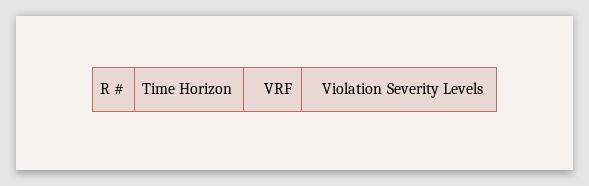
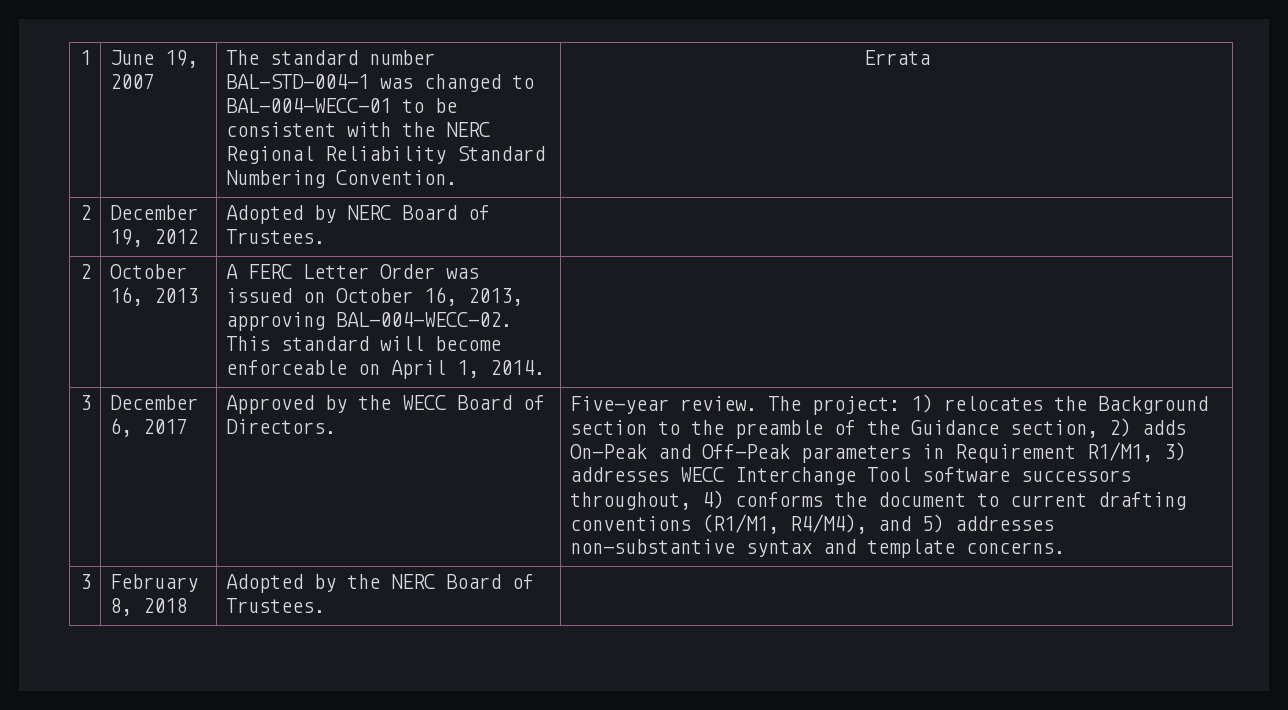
- R # | Time Horizon | VRF | Violation Severity Levels
+ 1 | June 19, 2007 | The standard number BAL-STD-004-1 was changed to BAL-004-WECC-01 to be consistent with the NERC Regional Reliability Standard Numbering Convention. | Errata
+ 2 | December 19, 2012 | Adopted by NERC Board of Trustees. |
+ 2 | October 16, 2013 | A FERC Letter Order was issued on October 16, 2013, approving BAL-004-WECC-02. This standard will become enforceable on April 1, 2014. |
+ 3 | December 6, 2017 | Approved by the WECC Board of Directors. | Five-year review. The project: 1) relocates the Background section to the preamble of the Guidance section, 2) adds On-Peak and Off-Peak parameters in Requirement R1/M1, 3) addresses WECC Interchange Tool software successors throughout, 4) conforms the document to current drafting conventions (R1/M1, R4/M4), and 5) addresses non-substantive syntax and template concerns.
+ 3 | February 8, 2018 | Adopted by the NERC Board of Trustees. |

